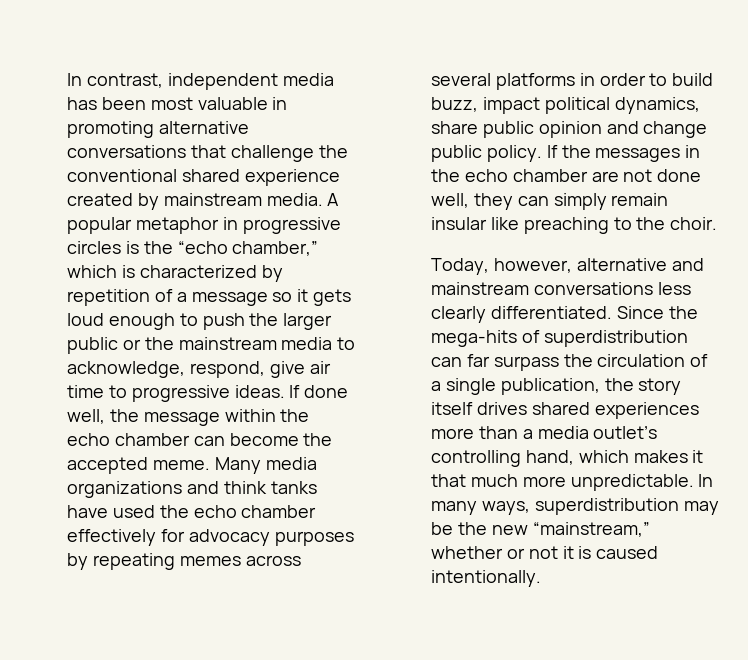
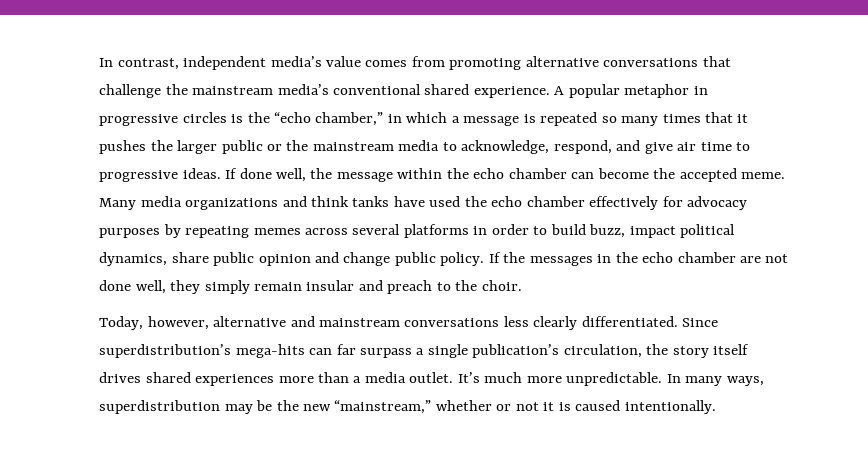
- In contrast, independent media has been most valuable in promoting alternative conversations that challenge the conventional shared experience created by mainstream media.
+ In contrast, independent media’s value comes from promoting alternative conversations that challenge the mainstream media’s conventional shared experience.
- A popular metaphor in progressive circles is the “echo chamber,” which is characterized by repetition of a message so it gets loud enough to push the larger public or the mainstream media to acknowledge, respond, give air time to progressive ideas.
+ A popular metaphor in progressive circles is the “echo chamber,” in which a message is repeated so many times that it pushes the larger public or the mainstream media to acknowledge, respond, and give air time to progressive ideas.
- If the messages in the echo chamber are not done well, they can simply remain insular like preaching to the choir.
+ If the messages in the echo chamber are not done well, they simply remain insular and preach to the choir.
- Since the mega-hits of superdistribution can far surpass the circulation of a single publication, the story itself drives shared experiences more than a media outlet’s controlling hand, which makes it that much more unpredictable.
+ Since superdistribution’s mega-hits can far surpass a single publication’s circulation, the story itself drives shared experiences more than a media outlet. It’s much more unpredictable.

